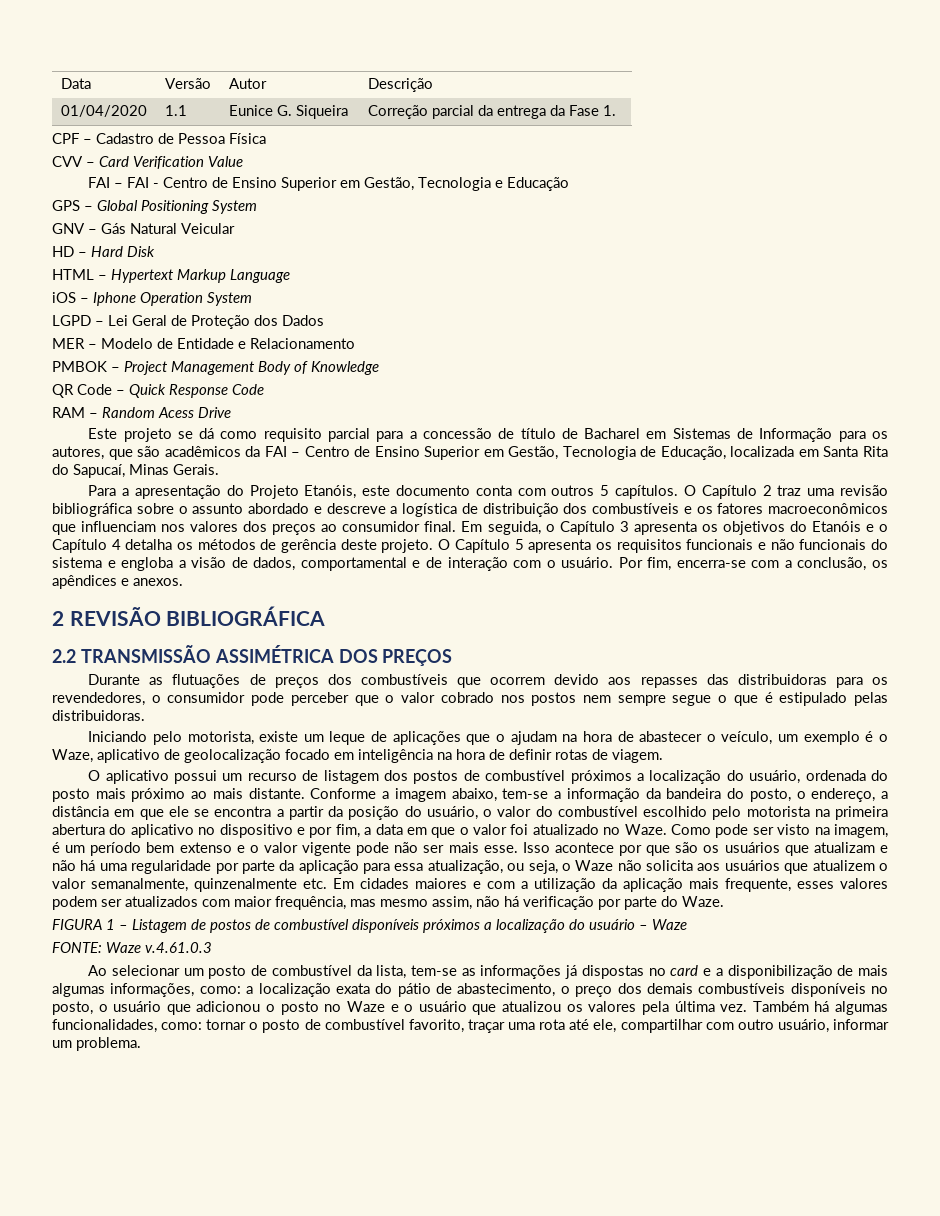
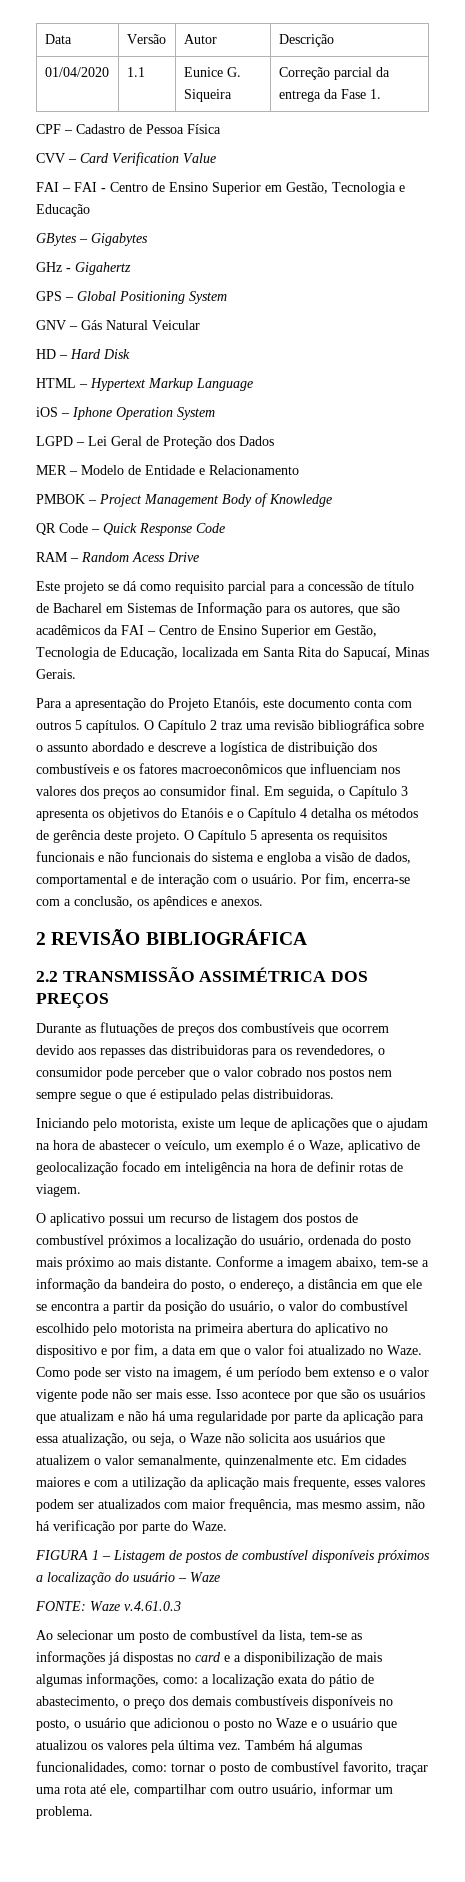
+ GBytes – Gigabytes
+ GHz - Gigahertz

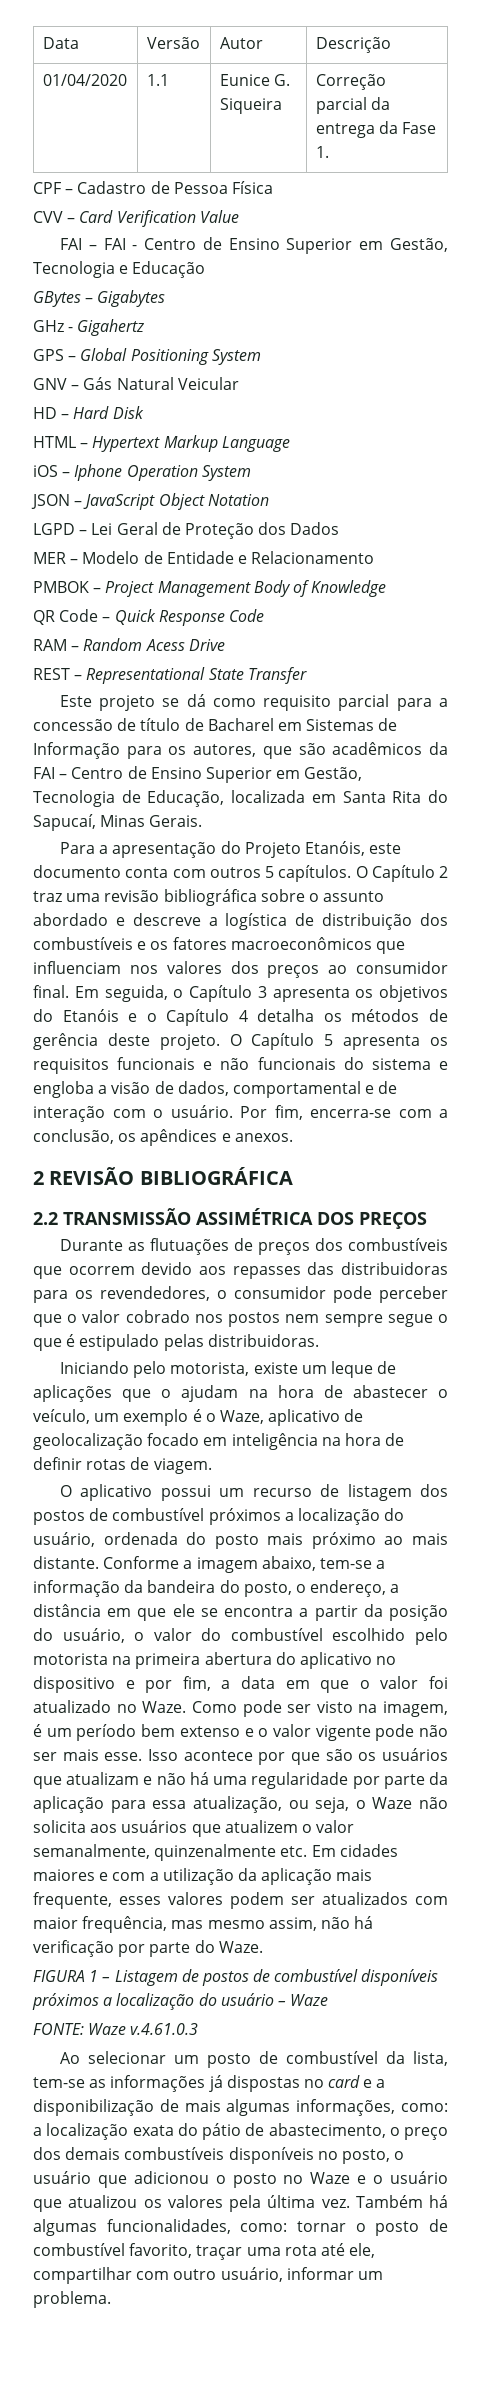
+ JSON – JavaScript Object Notation
+ REST – Representational State Transfer

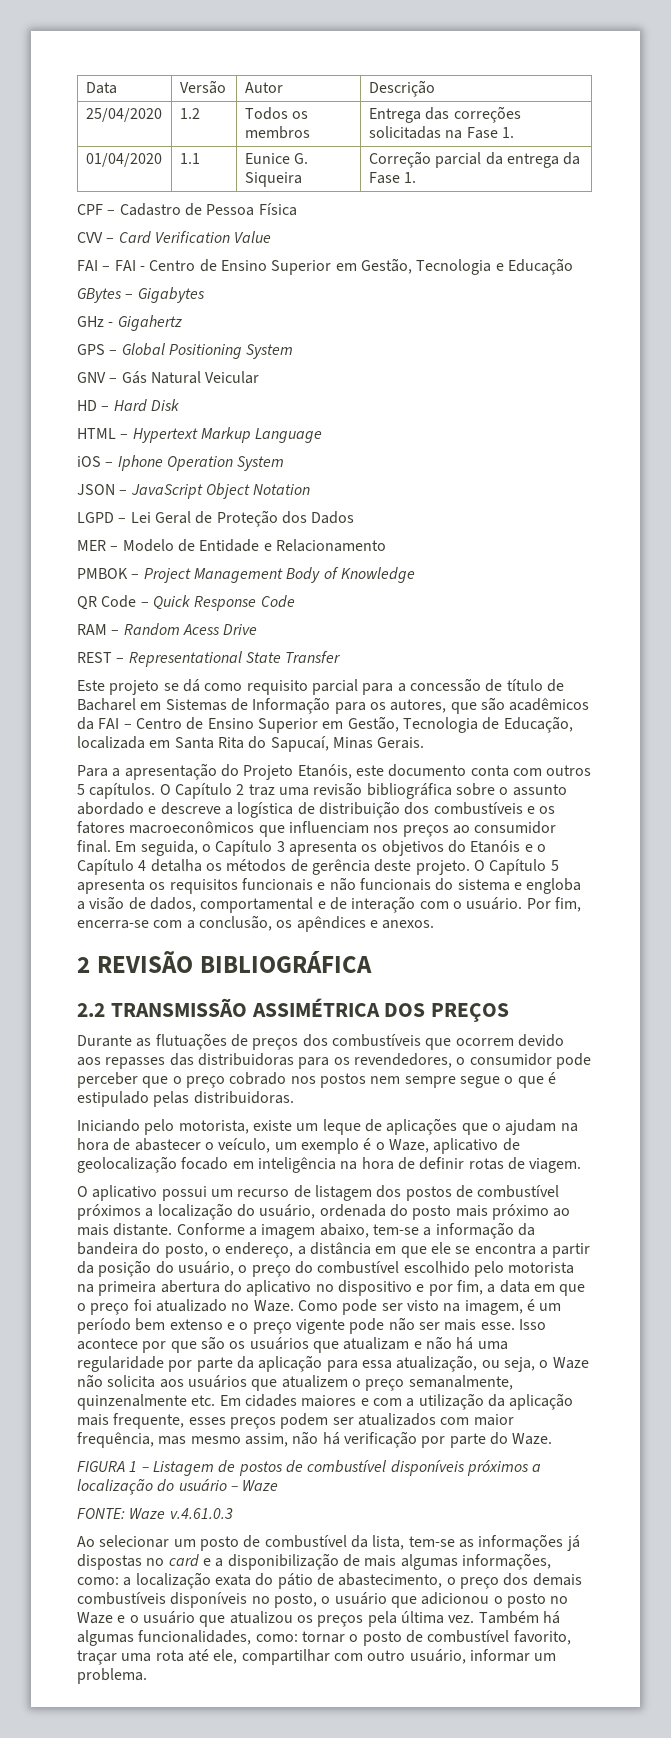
+ 25/04/2020 | 1.2 | Todos os membros | Entrega das correções solicitadas na Fase 1.
- O Capítulo 2 traz uma revisão bibliográfica sobre o assunto abordado e descreve a logística de distribuição dos combustíveis e os fatores macroeconômicos que influenciam nos valores dos preços ao consumidor final.
+ O Capítulo 2 traz uma revisão bibliográfica sobre o assunto abordado e descreve a logística de distribuição dos combustíveis e os fatores macroeconômicos que influenciam nos preços ao consumidor final.
- Durante as flutuações de preços dos combustíveis que ocorrem devido aos repasses das distribuidoras para os revendedores, o consumidor pode perceber que o valor cobrado nos postos nem sempre segue o que é estipulado pelas distribuidoras.
+ Durante as flutuações de preços dos combustíveis que ocorrem devido aos repasses das distribuidoras para os revendedores, o consumidor pode perceber que o preço cobrado nos postos nem sempre segue o que é estipulado pelas distribuidoras.
- Conforme a imagem abaixo, tem-se a informação da bandeira do posto, o endereço, a distância em que ele se encontra a partir da posição do usuário, o valor do combustível escolhido pelo motorista na primeira abertura do aplicativo no dispositivo e por fim, a data em que o valor foi atualizado no Waze.
+ Conforme a imagem abaixo, tem-se a informação da bandeira do posto, o endereço, a distância em que ele se encontra a partir da posição do usuário, o preço do combustível escolhido pelo motorista na primeira abertura do aplicativo no dispositivo e por fim, a data em que o preço foi atualizado no Waze.
- Como pode ser visto na imagem, é um período bem extenso e o valor vigente pode não ser mais esse.
+ Como pode ser visto na imagem, é um período bem extenso e o preço vigente pode não ser mais esse.
- Isso acontece por que são os usuários que atualizam e não há uma regularidade por parte da aplicação para essa atualização, ou seja, o Waze não solicita aos usuários que atualizem o valor semanalmente, quinzenalmente etc. Em cidades maiores e com a utilização da aplicação mais frequente, esses valores podem ser atualizados com maior frequência, mas mesmo assim, não há verificação por parte do Waze.
+ Isso acontece por que são os usuários que atualizam e não há uma regularidade por parte da aplicação para essa atualização, ou seja, o Waze não solicita aos usuários que atualizem o preço semanalmente, quinzenalmente etc. Em cidades maiores e com a utilização da aplicação mais frequente, esses preços podem ser atualizados com maior frequência, mas mesmo assim, não há verificação por parte do Waze.
- Ao selecionar um posto de combustível da lista, tem-se as informações já dispostas no card e a disponibilização de mais algumas informações, como: a localização exata do pátio de abastecimento, o preço dos demais combustíveis disponíveis no posto, o usuário que adicionou o posto no Waze e o usuário que atualizou os valores pela última vez.
+ Ao selecionar um posto de combustível da lista, tem-se as informações já dispostas no card e a disponibilização de mais algumas informações, como: a localização exata do pátio de abastecimento, o preço dos demais combustíveis disponíveis no posto, o usuário que adicionou o posto no Waze e o usuário que atualizou os preços pela última vez.

